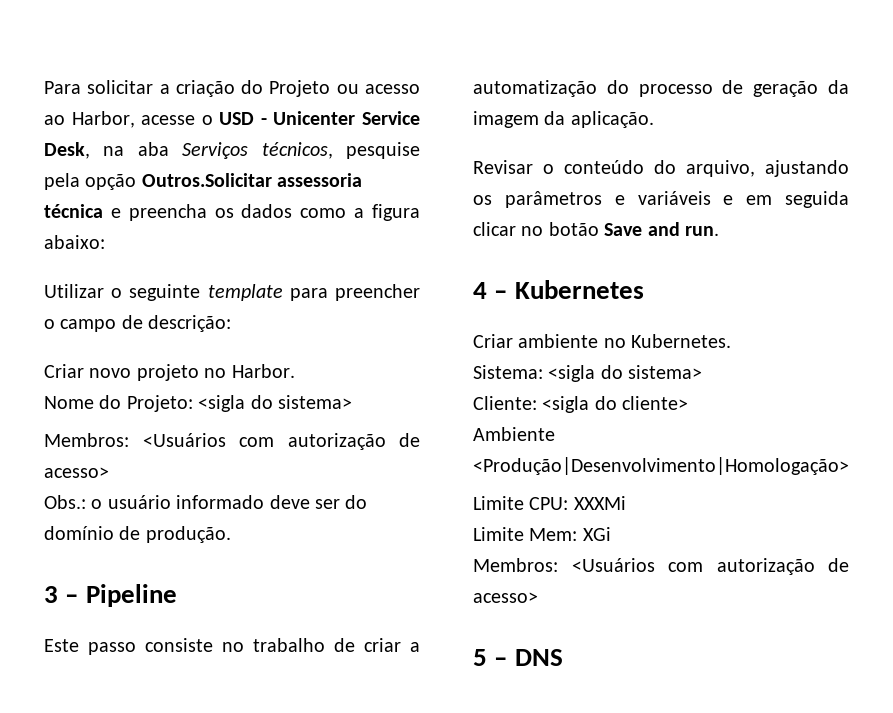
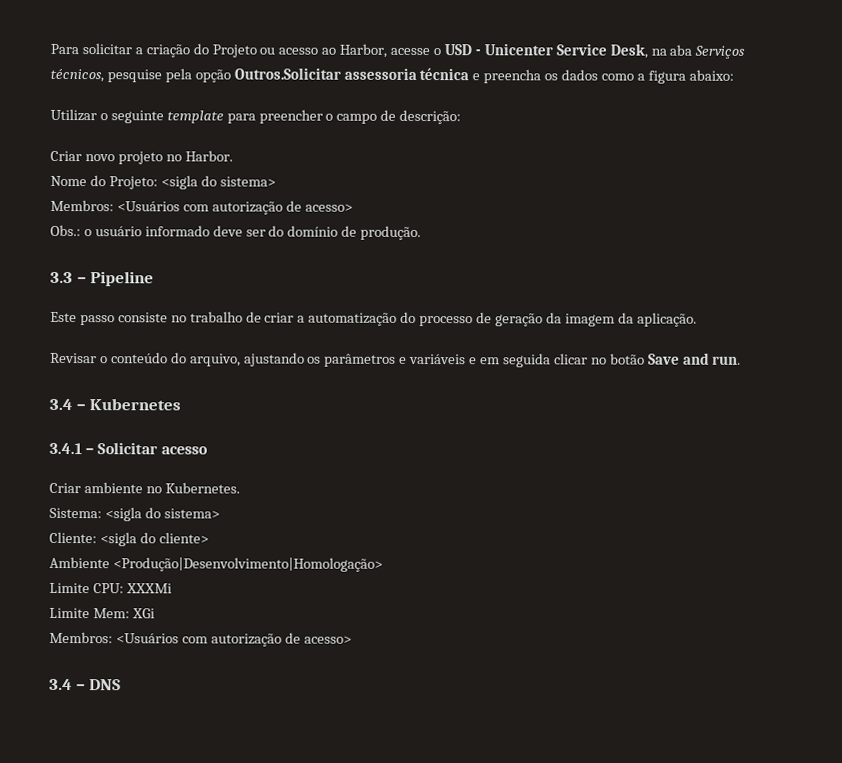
- 3 – Pipeline
+ 3.3 – Pipeline
- 4 – Kubernetes
+ 3.4 – Kubernetes
+ 3.4.1 – Solicitar acesso
- 5 – DNS
+ 3.4 – DNS

